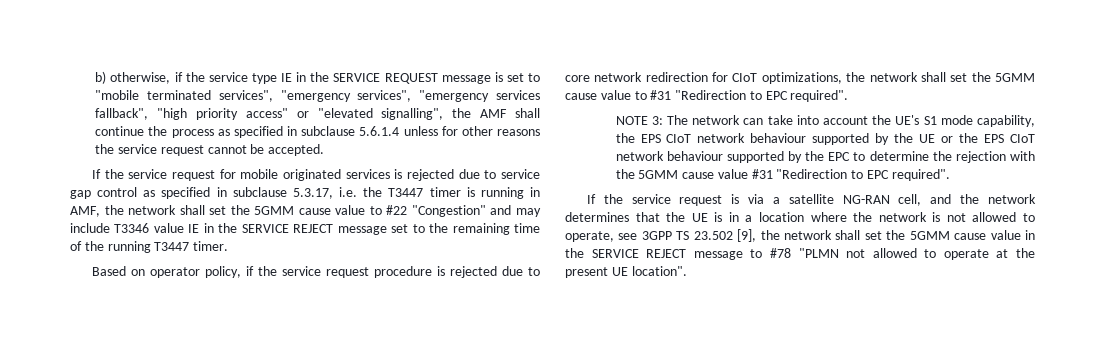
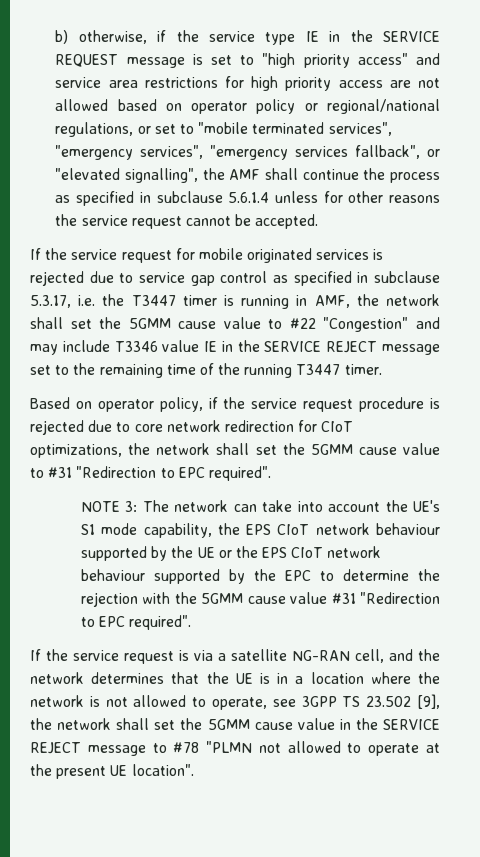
- b) otherwise, if the service type IE in the SERVICE REQUEST message is set to "mobile terminated services", "emergency services", "emergency services fallback", "high priority access" or "elevated signalling", the AMF shall continue the process as specified in subclause 5.6.1.4 unless for other reasons the service request cannot be accepted.
+ b) otherwise, if the service type IE in the SERVICE REQUEST message is set to "high priority access" and service area restrictions for high priority access are not allowed based on operator policy or regional/national regulations, or set to "mobile terminated services", "emergency services", "emergency services fallback", or "elevated signalling", the AMF shall continue the process as specified in subclause 5.6.1.4 unless for other reasons the service request cannot be accepted.

